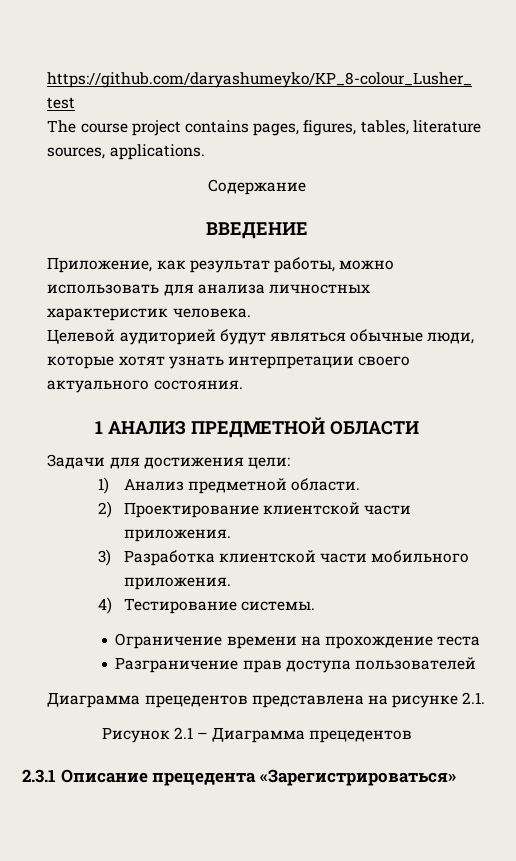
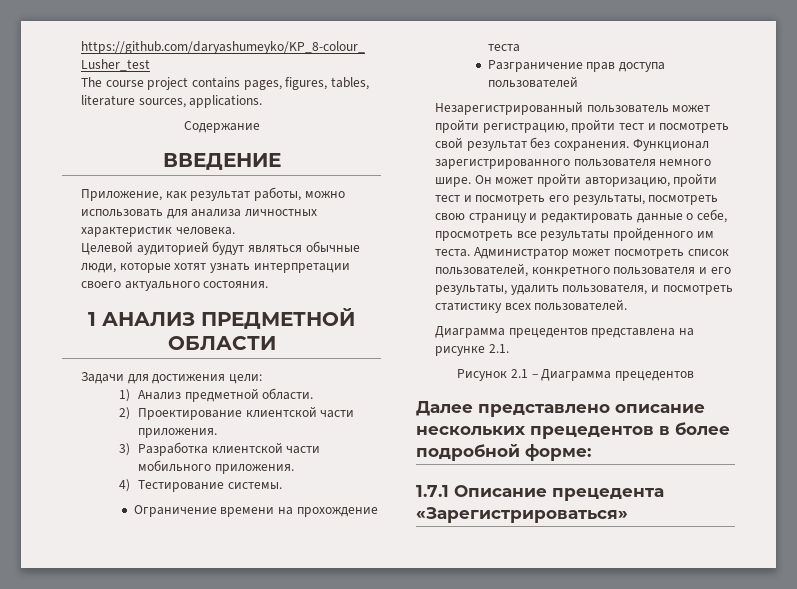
+ Незарегистрированный пользователь может пройти регистрацию, пройти тест и посмотреть свой результат без сохранения. Функционал зарегистрированного пользователя немного шире. Он может пройти авторизацию, пройти тест и посмотреть его результаты, посмотреть свою страницу и редактировать данные о себе, просмотреть все результаты пройденного им теста. Администратор может посмотреть список пользователей, конкретного пользователя и его результаты, удалить пользователя, и посмотреть статистику всех пользователей.
- 2.3.1 Описание прецедента «Зарегистрироваться»
+ Далее представлено описание нескольких прецедентов в более подробной форме:
+ 1.7.1 Описание прецедента «Зарегистрироваться»

